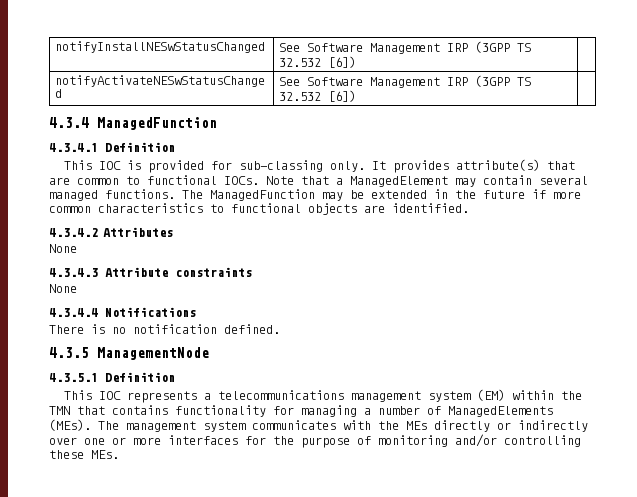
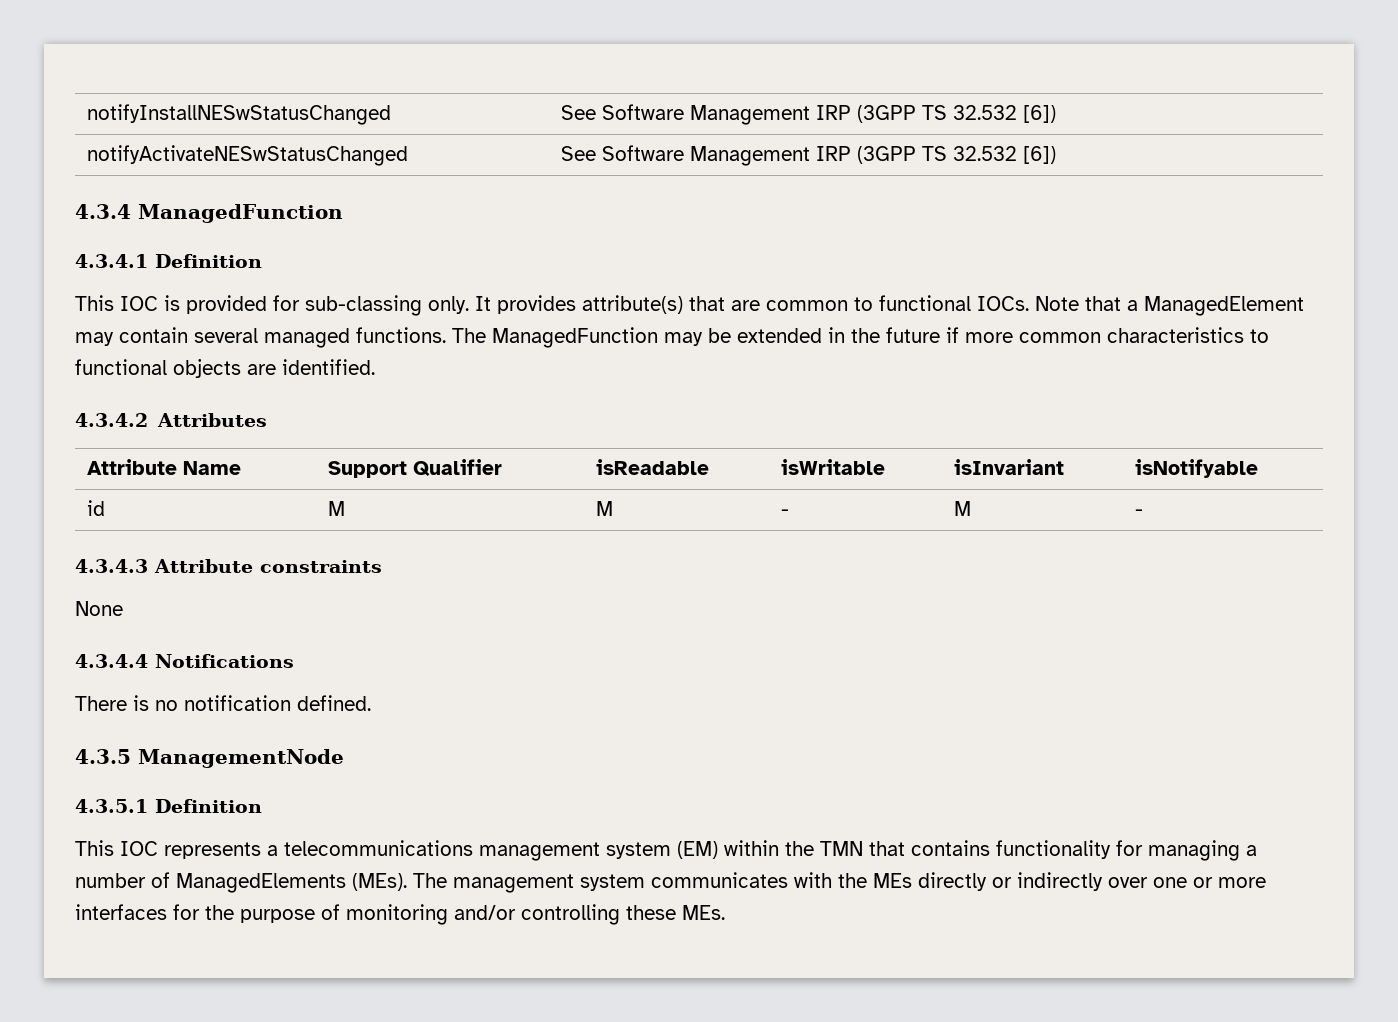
  4.3.4.2 Attributes
- None
+ Attribute Name | Support Qualifier | isReadable | isWritable | isInvariant | isNotifyable
+ id | M | M | - | M | -

